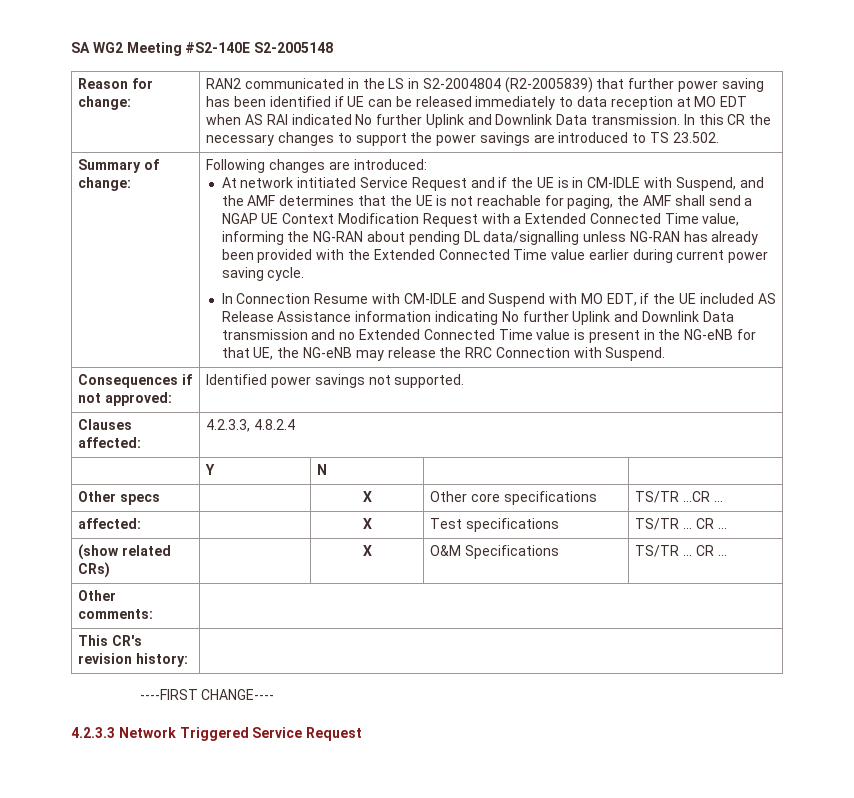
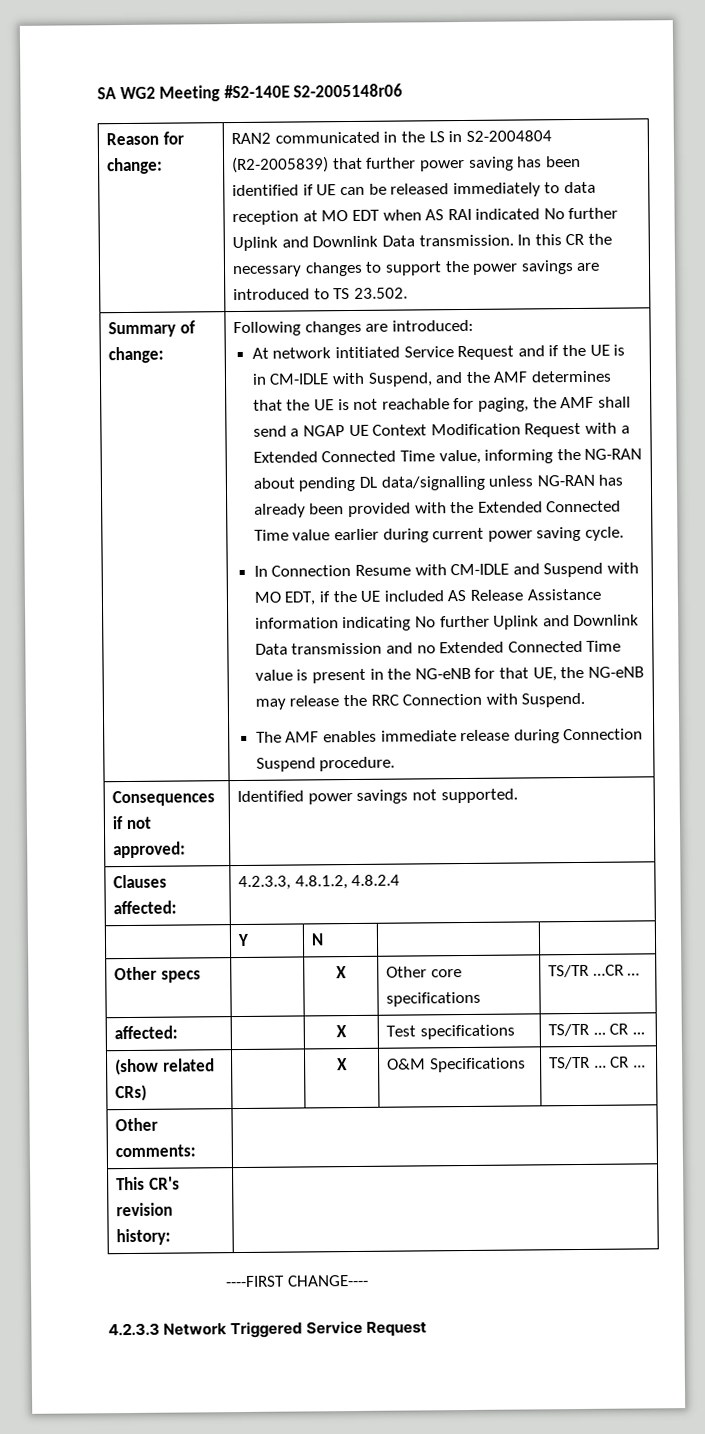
- SA WG2 Meeting #S2-140E S2-2005148
+ SA WG2 Meeting #S2-140E S2-2005148r06
+ The AMF enables immediate release during Connection Suspend procedure.
- Clauses affected: | 4.2.3.3, 4.8.2.4
+ Clauses affected: | 4.2.3.3, 4.8.1.2, 4.8.2.4

